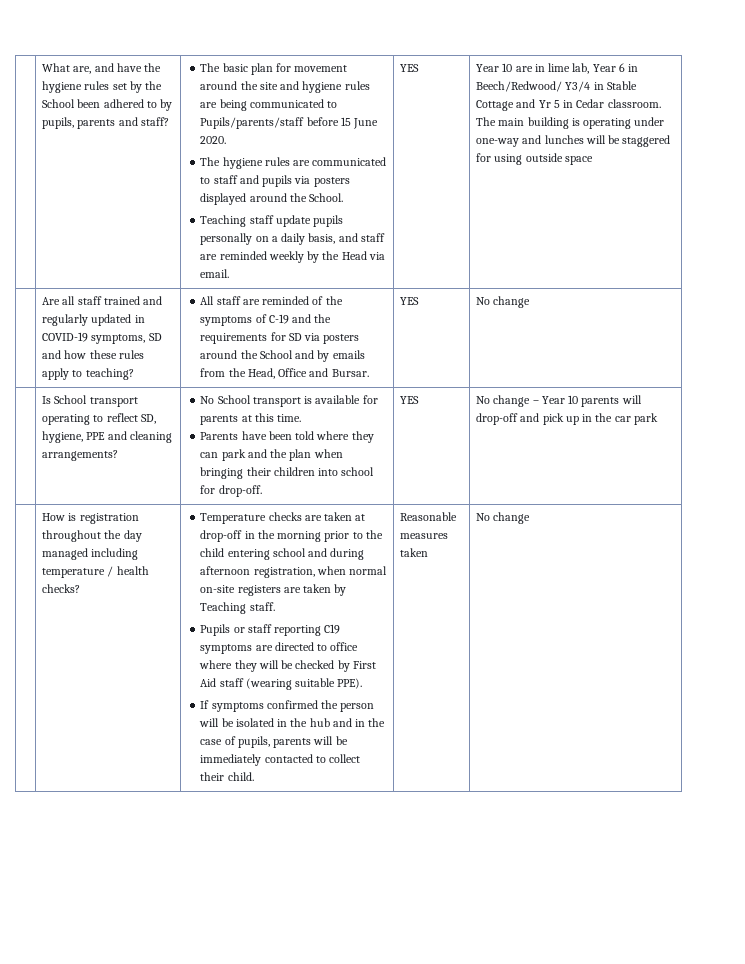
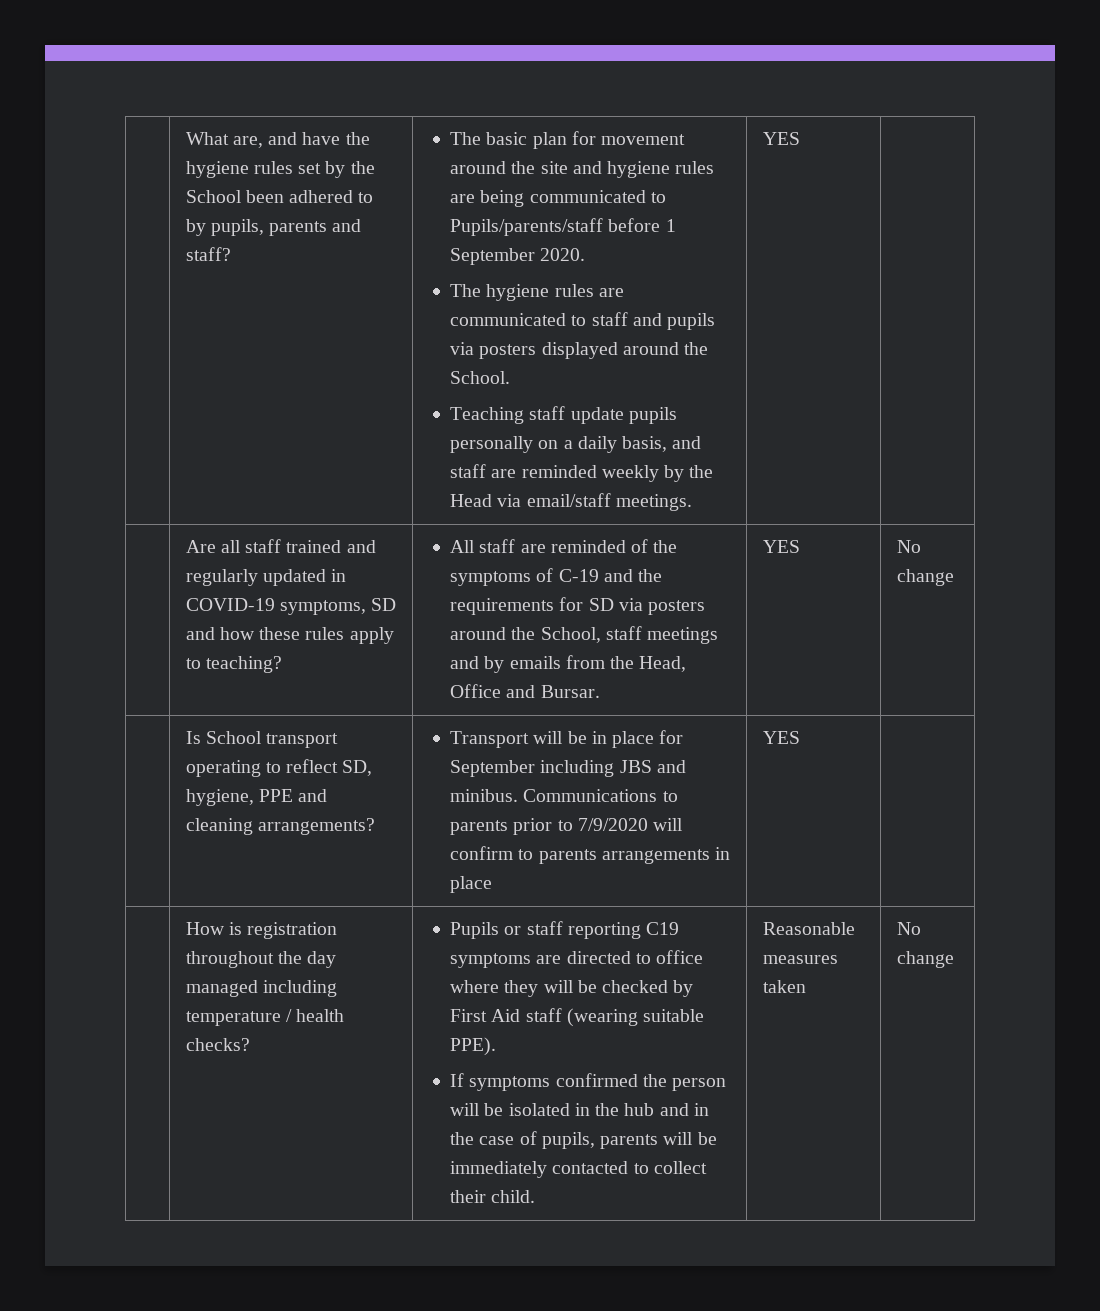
- The basic plan for movement around the site and hygiene rules are being communicated to Pupils/parents/staff before 15 June 2020.
+ The basic plan for movement around the site and hygiene rules are being communicated to Pupils/parents/staff before 1 September 2020.
- Teaching staff update pupils personally on a daily basis, and staff are reminded weekly by the Head via email. | YES | Year 10 are in lime lab, Year 6 in Beech/Redwood/ Y3/4 in Stable Cottage and Yr 5 in Cedar classroom. The main building is operating under one-way and lunches will be staggered for using outside space
+ Teaching staff update pupils personally on a daily basis, and staff are reminded weekly by the Head via email/staff meetings. | YES
- All staff are reminded of the symptoms of C-19 and the requirements for SD via posters around the School and by emails from the Head, Office and Bursar.
+ All staff are reminded of the symptoms of C-19 and the requirements for SD via posters around the School, staff meetings and by emails from the Head, Office and Bursar.
- No School transport is available for parents at this time.
- Parents have been told where they can park and the plan when bringing their children into school for drop-off. | YES | No change – Year 10 parents will drop-off and pick up in the car park
+ Transport will be in place for September including JBS and minibus. Communications to parents prior to 7/9/2020 will confirm to parents arrangements in place | YES
- Temperature checks are taken at drop-off in the morning prior to the child entering school and during afternoon registration, when normal on-site registers are taken by Teaching staff.

